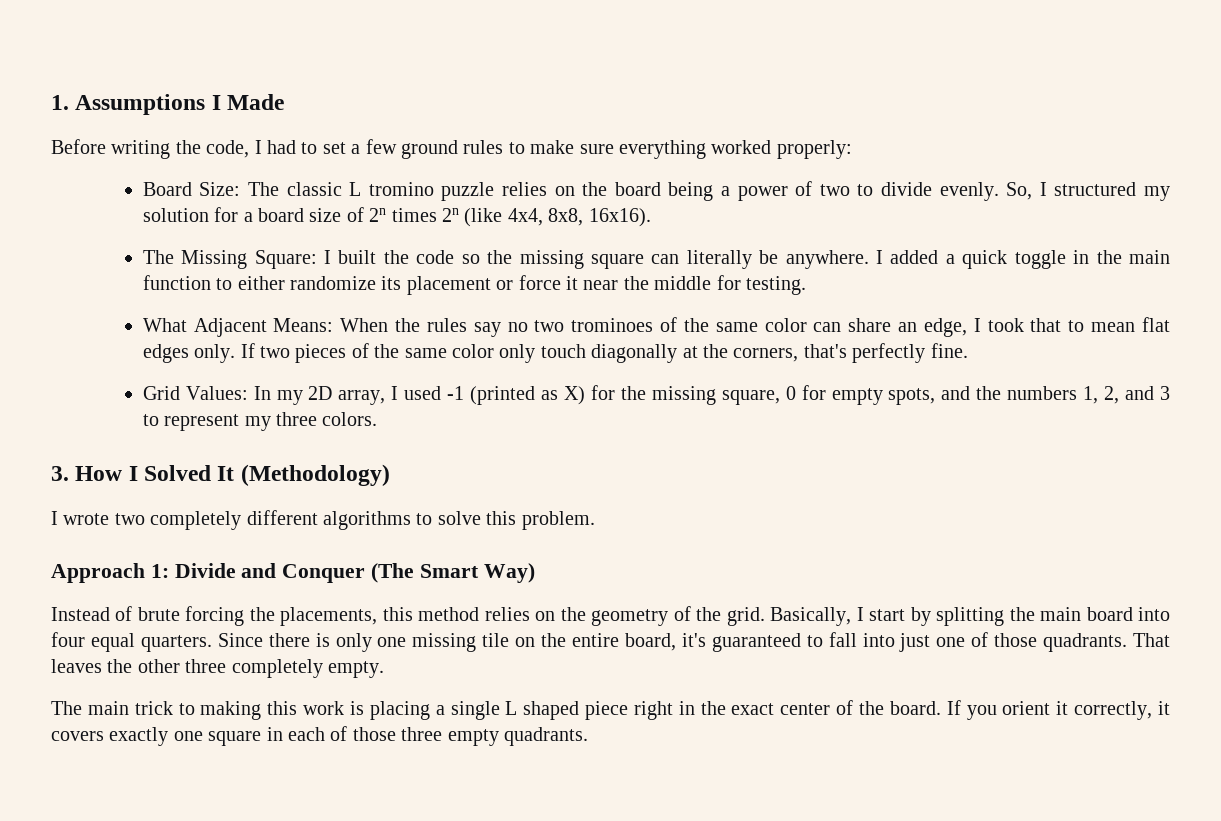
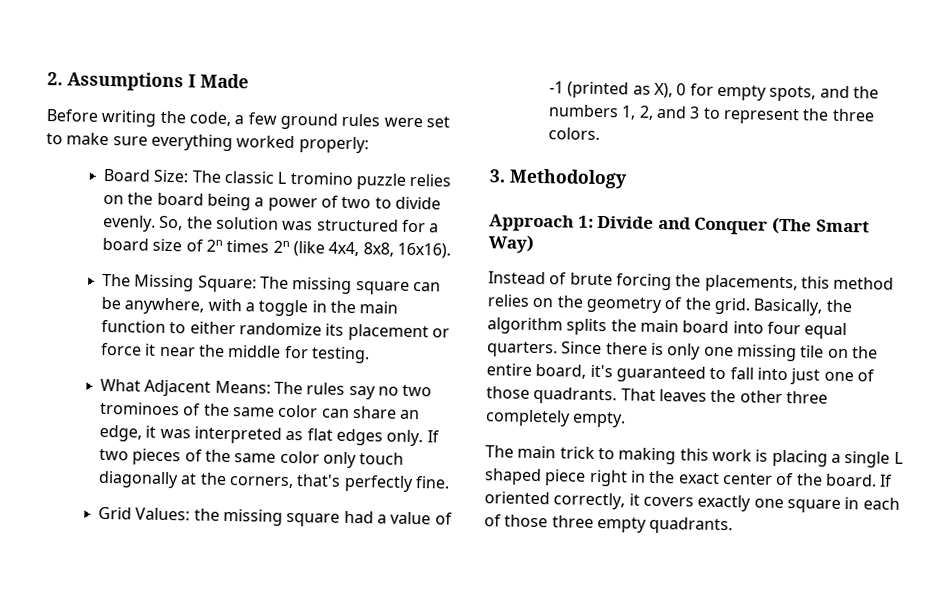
- 1. Assumptions I Made
+ 2. Assumptions I Made
- Before writing the code, I had to set a few ground rules to make sure everything worked properly:
+ Before writing the code, a few ground rules were set to make sure everything worked properly:
- So, I structured my solution for a board size of 2n times 2n (like 4x4, 8x8, 16x16).
+ So, the solution was structured for a board size of 2n times 2n (like 4x4, 8x8, 16x16).
- The Missing Square: I built the code so the missing square can literally be anywhere. I added a quick toggle in the main function to either randomize its placement or force it near the middle for testing.
+ The Missing Square: The missing square can be anywhere, with a toggle in the main function to either randomize its placement or force it near the middle for testing.
- What Adjacent Means: When the rules say no two trominoes of the same color can share an edge, I took that to mean flat edges only.
+ What Adjacent Means: The rules say no two trominoes of the same color can share an edge, it was interpreted as flat edges only.
- Grid Values: In my 2D array, I used -1 (printed as X) for the missing square, 0 for empty spots, and the numbers 1, 2, and 3 to represent my three colors.
+ Grid Values: the missing square had a value of -1 (printed as X), 0 for empty spots, and the numbers 1, 2, and 3 to represent the three colors.
- 3. How I Solved It (Methodology)
- I wrote two completely different algorithms to solve this problem.
+ 3. Methodology
- Basically, I start by splitting the main board into four equal quarters.
+ Basically, the algorithm splits the main board into four equal quarters.
- If you orient it correctly, it covers exactly one square in each of those three empty quadrants.
+ If oriented correctly, it covers exactly one square in each of those three empty quadrants.

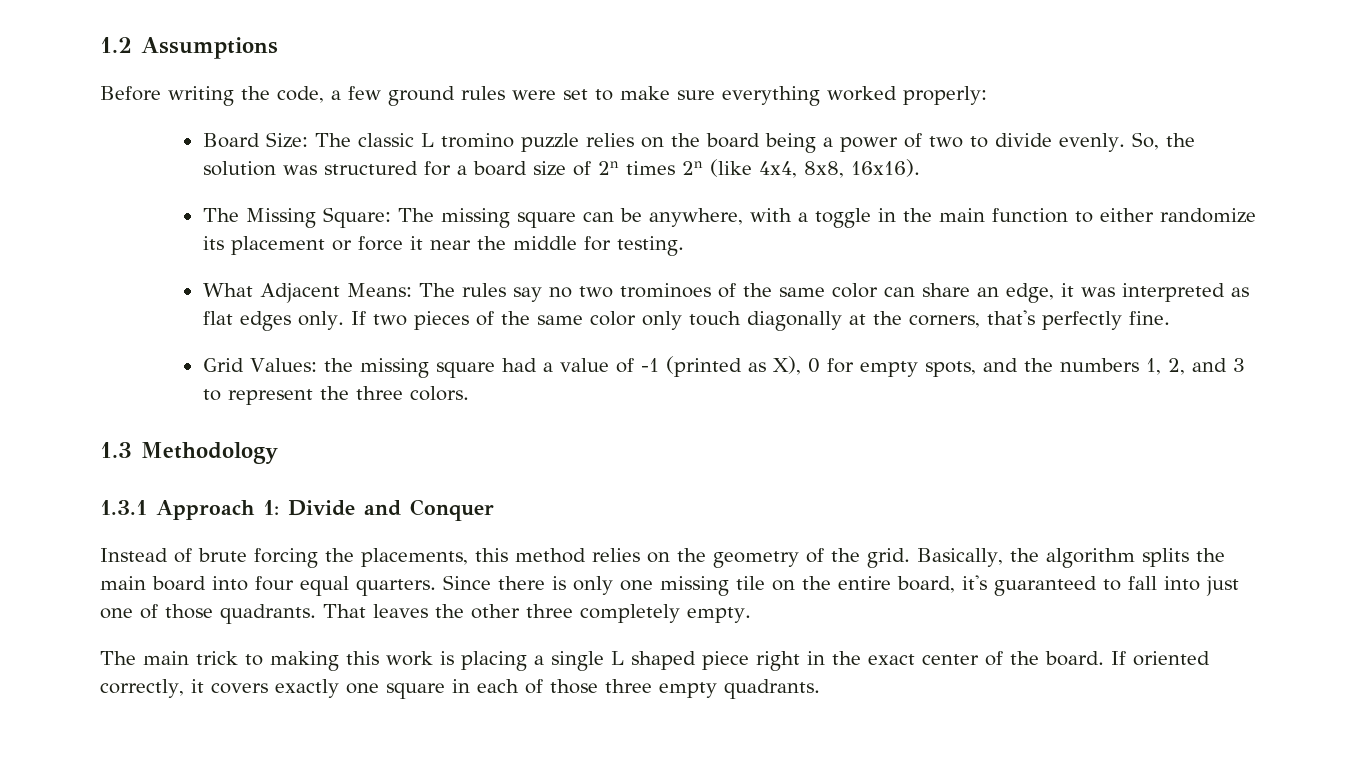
- 2. Assumptions I Made
+ 1.2 Assumptions
- 3. Methodology
+ 1.3 Methodology
- Approach 1: Divide and Conquer (The Smart Way)
+ 1.3.1 Approach 1: Divide and Conquer

